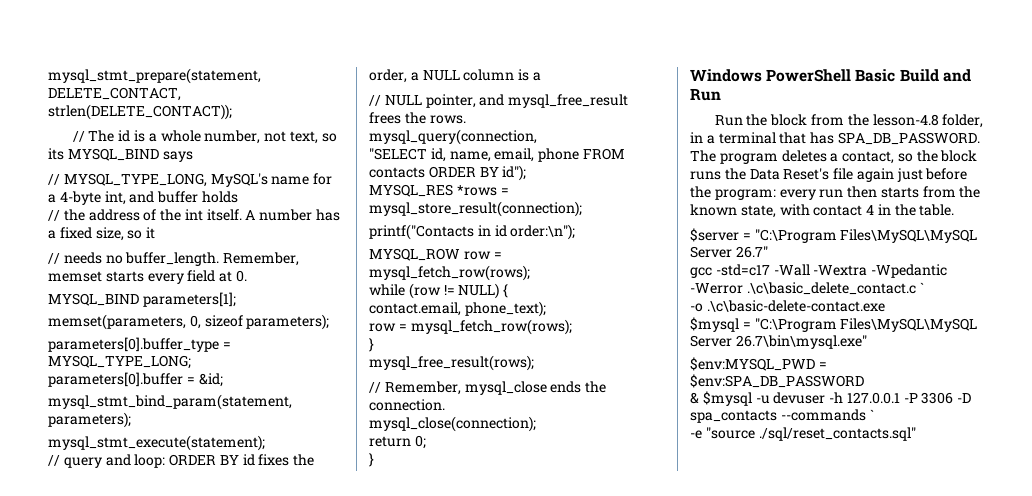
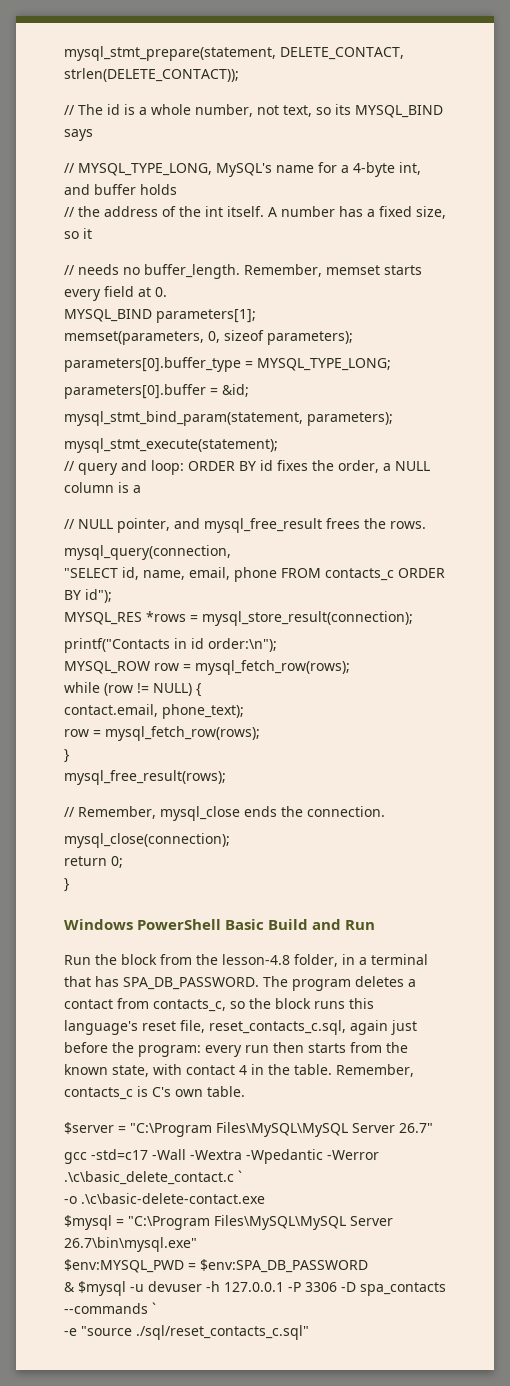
- "SELECT id, name, email, phone FROM contacts ORDER BY id");
+ "SELECT id, name, email, phone FROM contacts_c ORDER BY id");
- The program deletes a contact, so the block runs the Data Reset's file again just before the program: every run then starts from the known state, with contact 4 in the table.
+ The program deletes a contact from contacts_c, so the block runs this language's reset file, reset_contacts_c.sql, again just before the program: every run then starts from the known state, with contact 4 in the table. Remember, contacts_c is C's own table.
- -e "source ./sql/reset_contacts.sql"
+ -e "source ./sql/reset_contacts_c.sql"

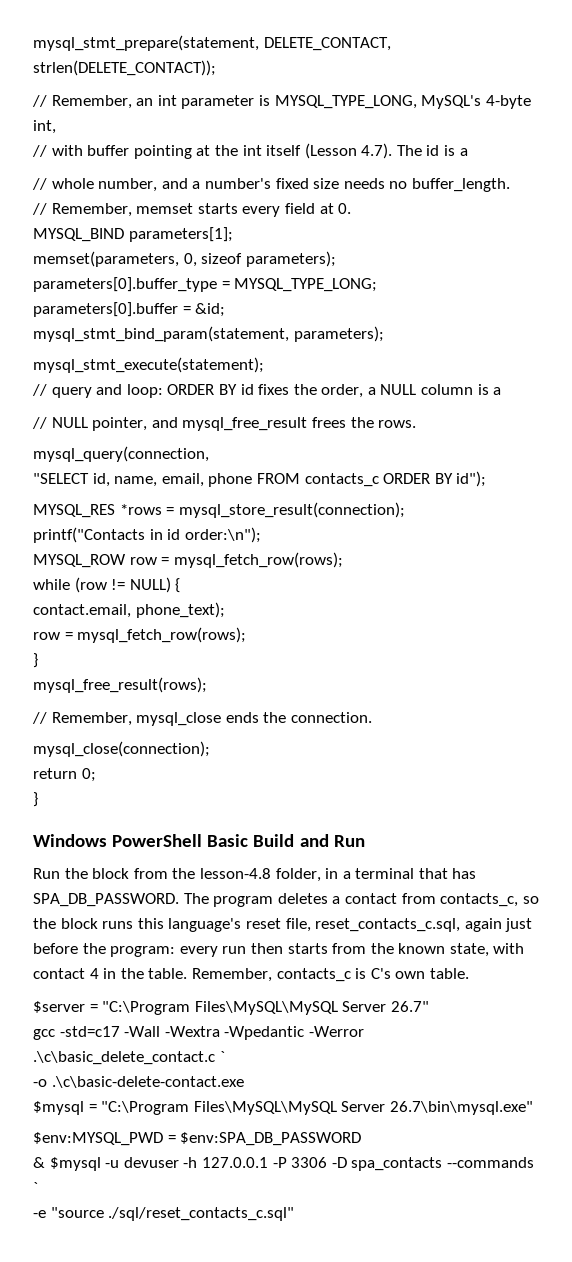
- // The id is a whole number, not text, so its MYSQL_BIND says
- // MYSQL_TYPE_LONG, MySQL's name for a 4-byte int, and buffer holds
- // the address of the int itself. A number has a fixed size, so it
- // needs no buffer_length. Remember, memset starts every field at 0.
+ // Remember, an int parameter is MYSQL_TYPE_LONG, MySQL's 4-byte int,
+ // with buffer pointing at the int itself (Lesson 4.7). The id is a
+ // whole number, and a number's fixed size needs no buffer_length.
+ // Remember, memset starts every field at 0.

